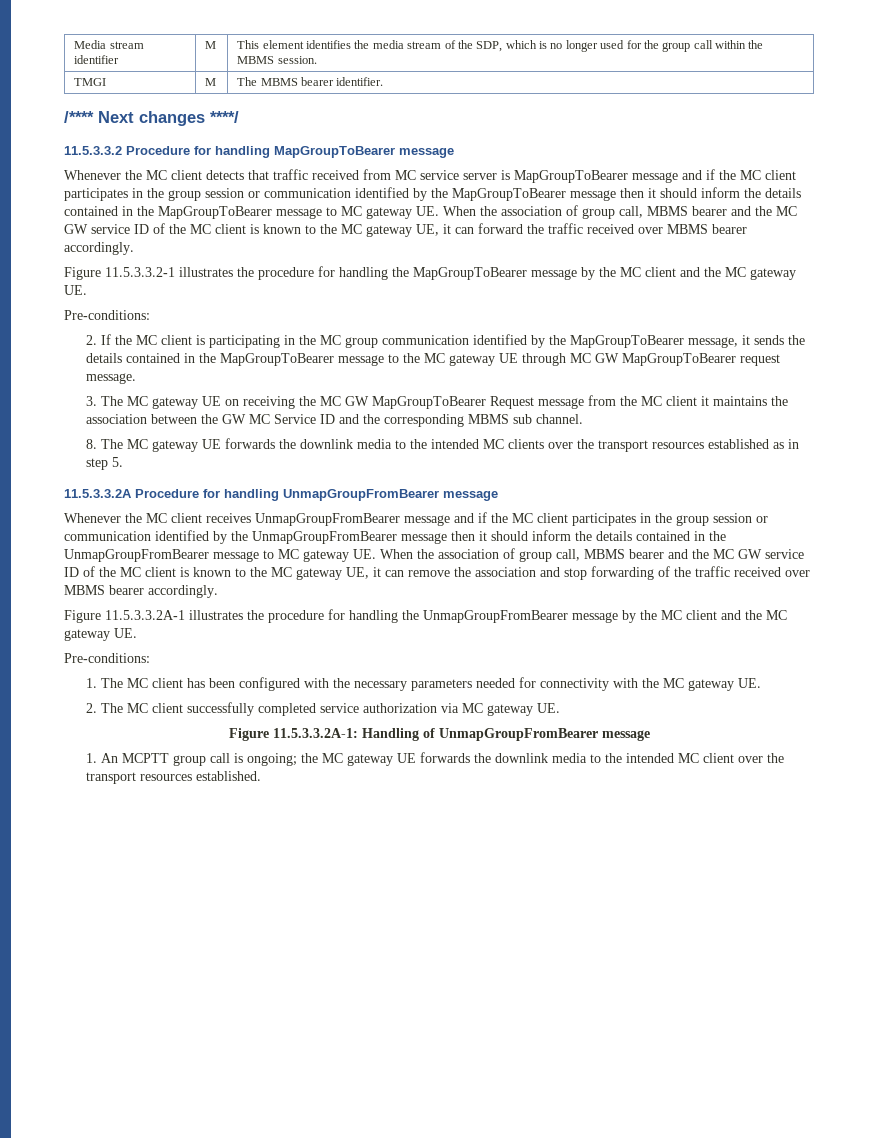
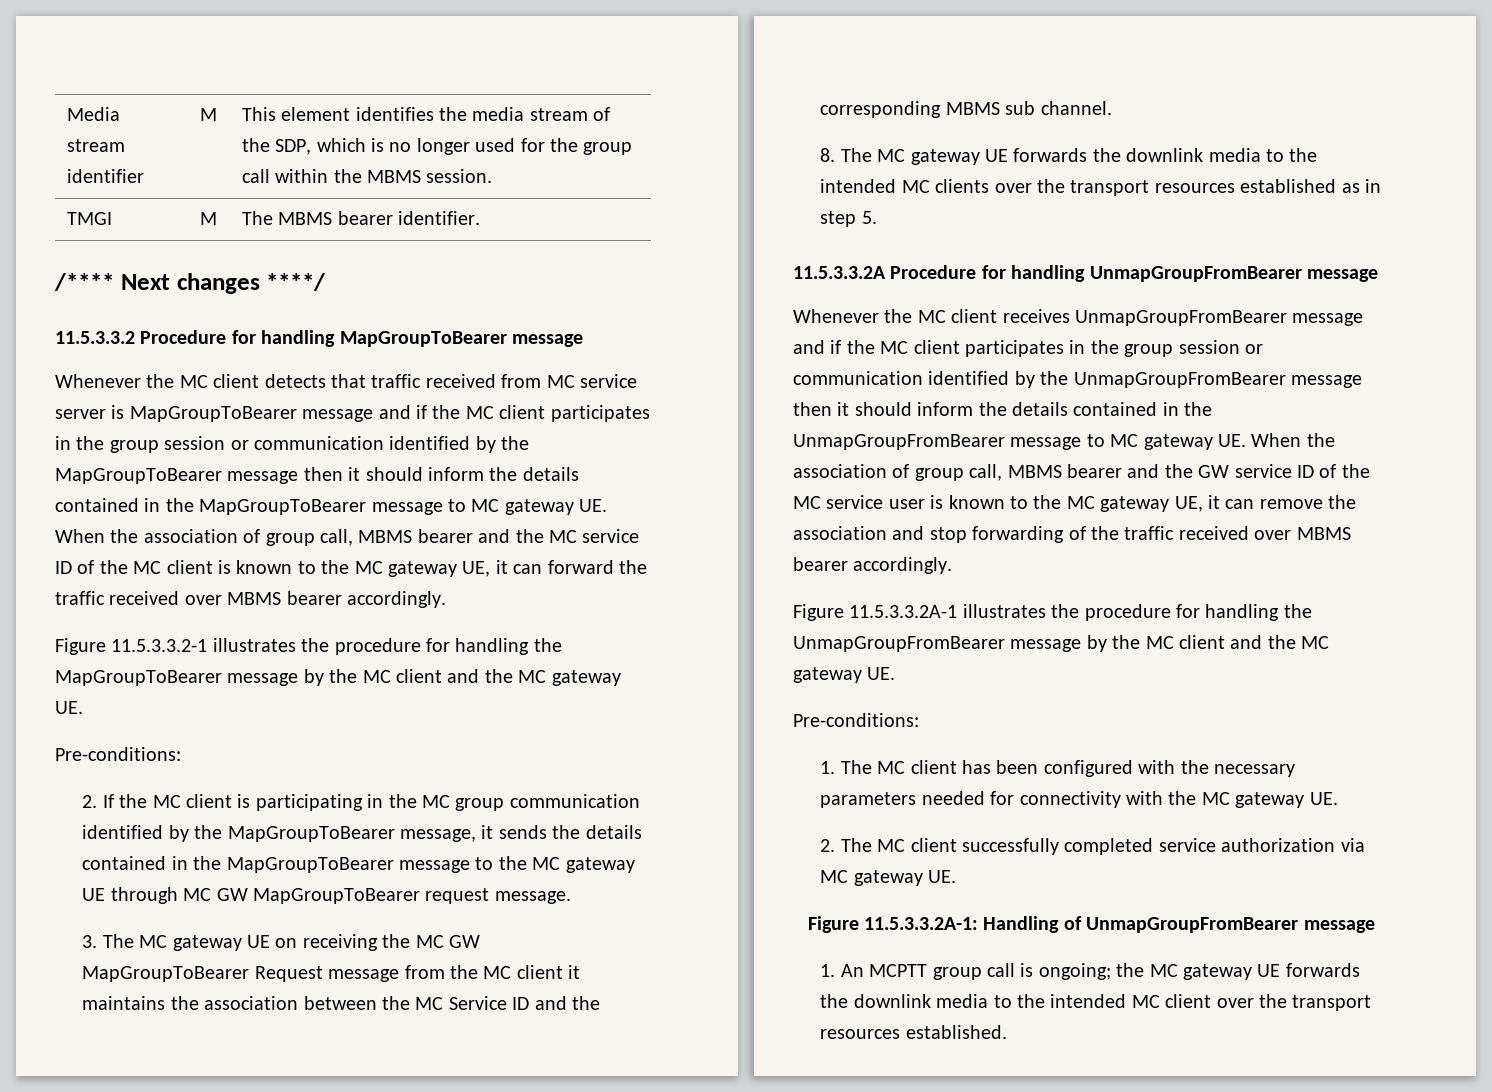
- Whenever the MC client detects that traffic received from MC service server is MapGroupToBearer message and if the MC client participates in the group session or communication identified by the MapGroupToBearer message then it should inform the details contained in the MapGroupToBearer message to MC gateway UE. When the association of group call, MBMS bearer and the MC GW service ID of the MC client is known to the MC gateway UE, it can forward the traffic received over MBMS bearer accordingly.
+ Whenever the MC client detects that traffic received from MC service server is MapGroupToBearer message and if the MC client participates in the group session or communication identified by the MapGroupToBearer message then it should inform the details contained in the MapGroupToBearer message to MC gateway UE. When the association of group call, MBMS bearer and the MC service ID of the MC client is known to the MC gateway UE, it can forward the traffic received over MBMS bearer accordingly.
- 3. The MC gateway UE on receiving the MC GW MapGroupToBearer Request message from the MC client it maintains the association between the GW MC Service ID and the corresponding MBMS sub channel.
+ 3. The MC gateway UE on receiving the MC GW MapGroupToBearer Request message from the MC client it maintains the association between the MC Service ID and the corresponding MBMS sub channel.
- Whenever the MC client receives UnmapGroupFromBearer message and if the MC client participates in the group session or communication identified by the UnmapGroupFromBearer message then it should inform the details contained in the UnmapGroupFromBearer message to MC gateway UE. When the association of group call, MBMS bearer and the MC GW service ID of the MC client is known to the MC gateway UE, it can remove the association and stop forwarding of the traffic received over MBMS bearer accordingly.
+ Whenever the MC client receives UnmapGroupFromBearer message and if the MC client participates in the group session or communication identified by the UnmapGroupFromBearer message then it should inform the details contained in the UnmapGroupFromBearer message to MC gateway UE. When the association of group call, MBMS bearer and the GW service ID of the MC service user is known to the MC gateway UE, it can remove the association and stop forwarding of the traffic received over MBMS bearer accordingly.

